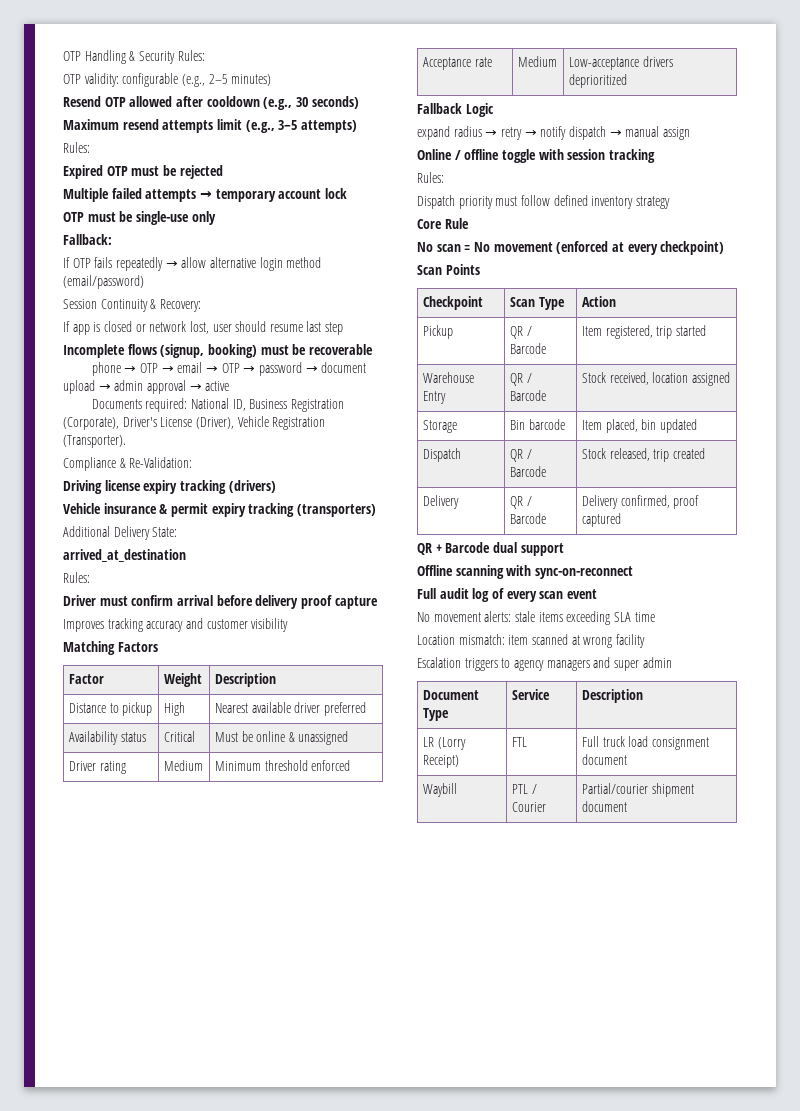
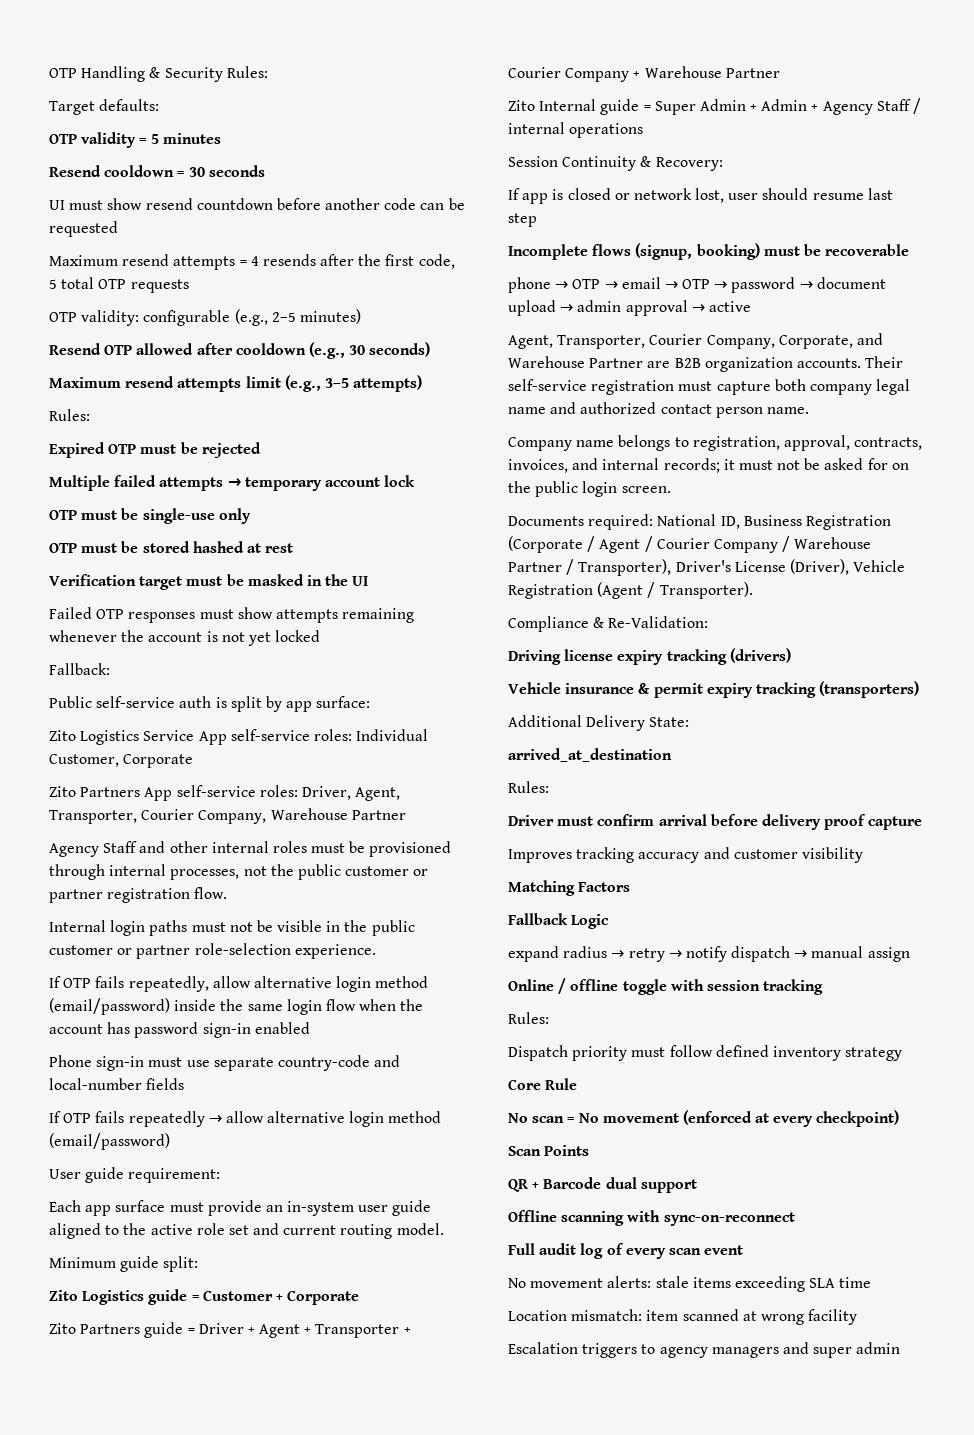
+ Target defaults:
+ OTP validity = 5 minutes
+ Resend cooldown = 30 seconds
+ UI must show resend countdown before another code can be requested
+ Maximum resend attempts = 4 resends after the first code, 5 total OTP requests
+ OTP must be stored hashed at rest
+ Verification target must be masked in the UI
+ Failed OTP responses must show attempts remaining whenever the account is not yet locked
  Fallback:
+ Public self-service auth is split by app surface:
+ Zito Logistics Service App self-service roles: Individual Customer, Corporate
+ Zito Partners App self-service roles: Driver, Agent, Transporter, Courier Company, Warehouse Partner
+ Agency Staff and other internal roles must be provisioned through internal processes, not the public customer or partner registration flow.
+ Internal login paths must not be visible in the public customer or partner role-selection experience.
+ If OTP fails repeatedly, allow alternative login method (email/password) inside the same login flow when the account has password sign-in enabled
+ Phone sign-in must use separate country-code and local-number fields
+ User guide requirement:
+ Each app surface must provide an in-system user guide aligned to the active role set and current routing model.
+ Minimum guide split:
+ Zito Logistics guide = Customer + Corporate
+ Zito Partners guide = Driver + Agent + Transporter + Courier Company + Warehouse Partner
+ Zito Internal guide = Super Admin + Admin + Agency Staff / internal operations
+ Agent, Transporter, Courier Company, Corporate, and Warehouse Partner are B2B organization accounts. Their self-service registration must capture both company legal name and authorized contact person name.
+ Company name belongs to registration, approval, contracts, invoices, and internal records; it must not be asked for on the public login screen.
- Documents required: National ID, Business Registration (Corporate), Driver's License (Driver), Vehicle Registration (Transporter).
+ Documents required: National ID, Business Registration (Corporate / Agent / Courier Company / Warehouse Partner / Transporter), Driver's License (Driver), Vehicle Registration (Agent / Transporter).
- Factor | Weight | Description
- Distance to pickup | High | Nearest available driver preferred
- Availability status | Critical | Must be online & unassigned
- Driver rating | Medium | Minimum threshold enforced
- Acceptance rate | Medium | Low-acceptance drivers deprioritized
- Checkpoint | Scan Type | Action
- Pickup | QR / Barcode | Item registered, trip started
- Warehouse Entry | QR / Barcode | Stock received, location assigned
- Storage | Bin barcode | Item placed, bin updated
- Dispatch | QR / Barcode | Stock released, trip created
- Delivery | QR / Barcode | Delivery confirmed, proof captured
- Document Type | Service | Description
- LR (Lorry Receipt) | FTL | Full truck load consignment document
- Waybill | PTL / Courier | Partial/courier shipment document

